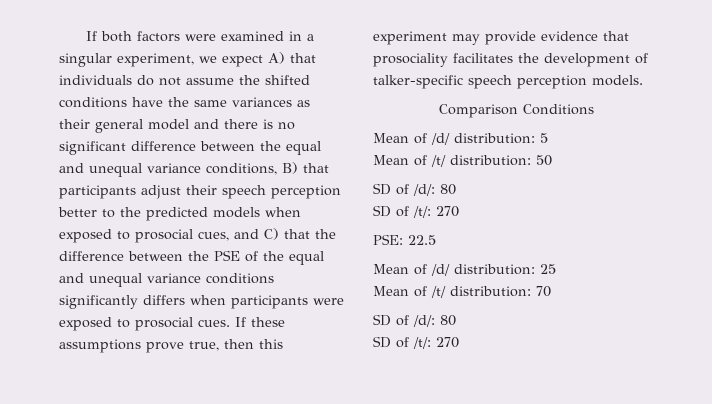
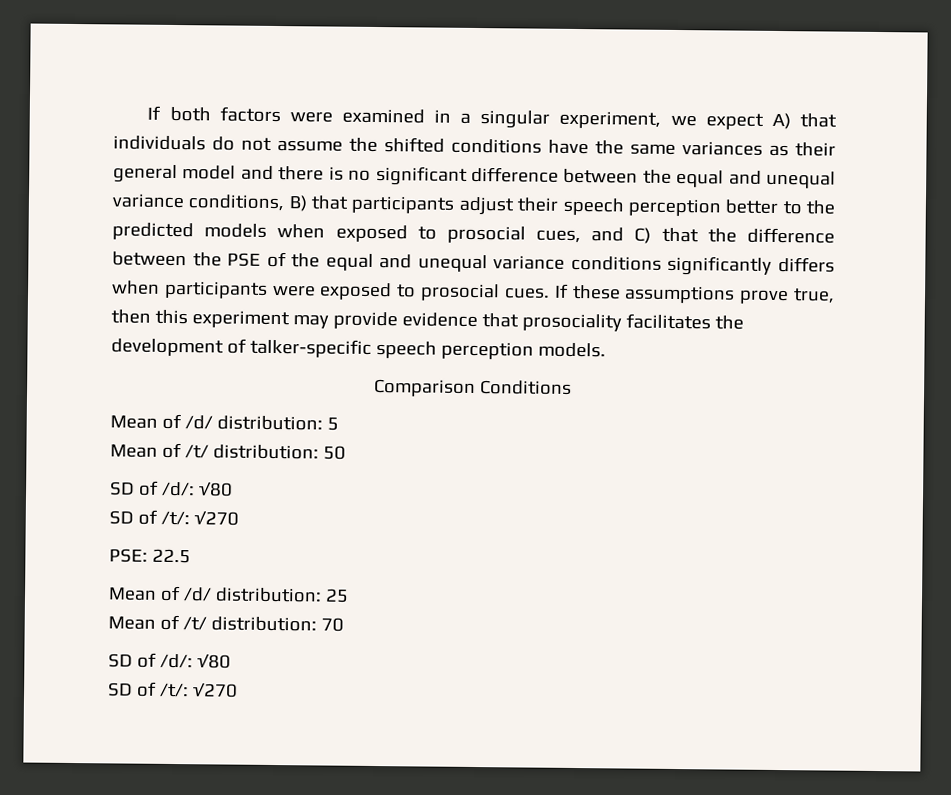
  Mean of /t/ distribution: 50
- SD of /d/: 80
- SD of /t/: 270
+ SD of /d/: √80
+ SD of /t/: √270
  Mean of /t/ distribution: 70
- SD of /d/: 80
- SD of /t/: 270
+ SD of /d/: √80
+ SD of /t/: √270

